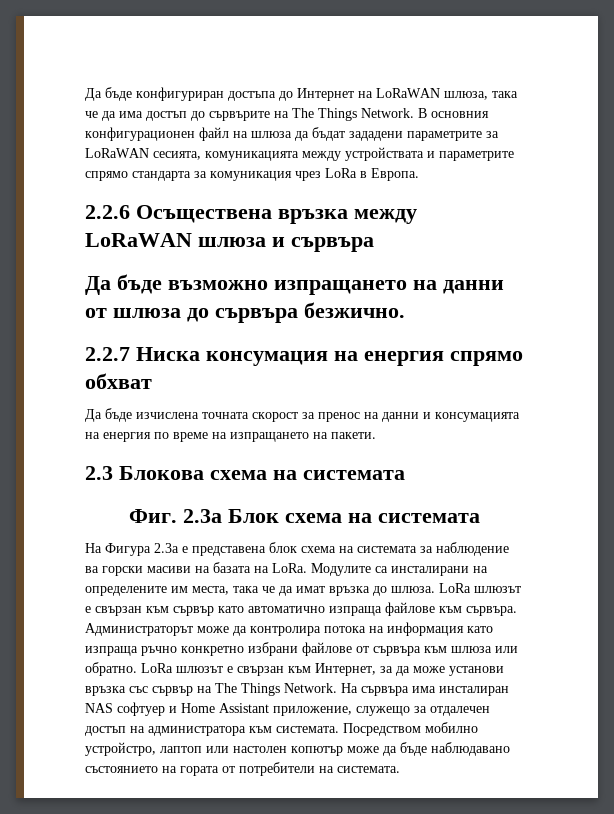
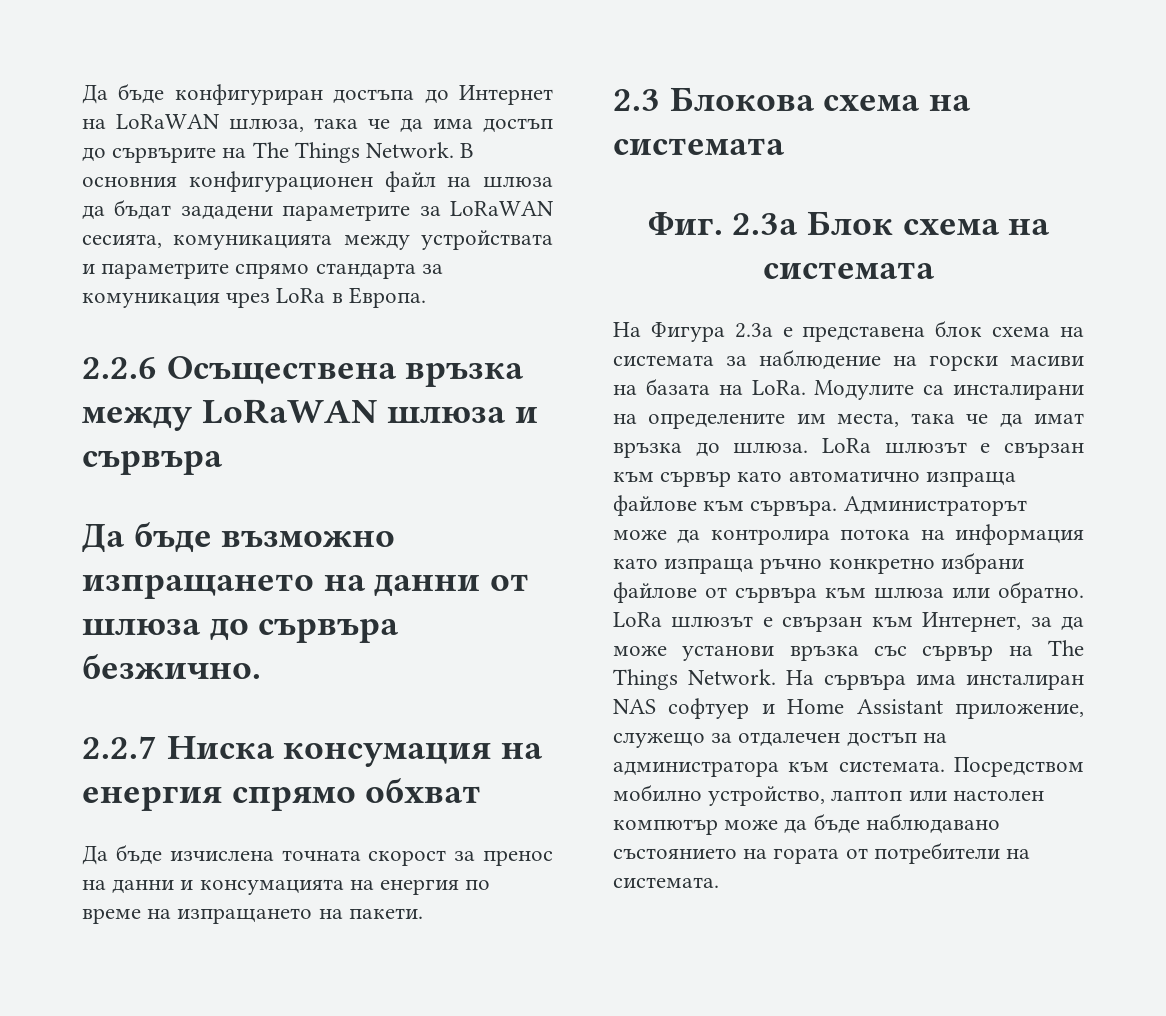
- На Фигура 2.3а е представена блок схема на системата за наблюдение ва горски масиви на базата на LoRa.
+ На Фигура 2.3а е представена блок схема на системата за наблюдение на горски масиви на базата на LoRa.
- Посредством мобилно устройстро, лаптоп или настолен копютър може да бъде наблюдавано състоянието на гората от потребители на системата.
+ Посредством мобилно устройство, лаптоп или настолен компютър може да бъде наблюдавано състоянието на гората от потребители на системата.

